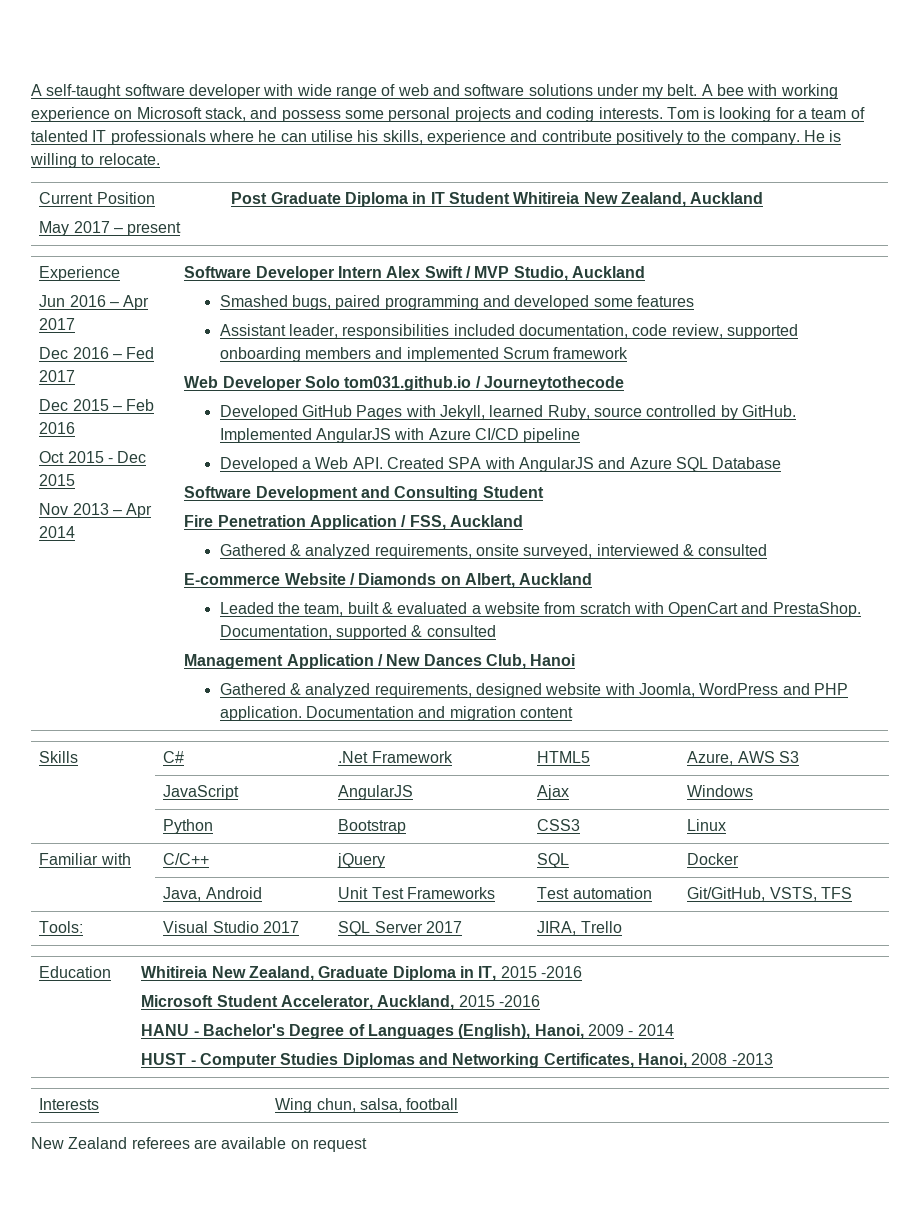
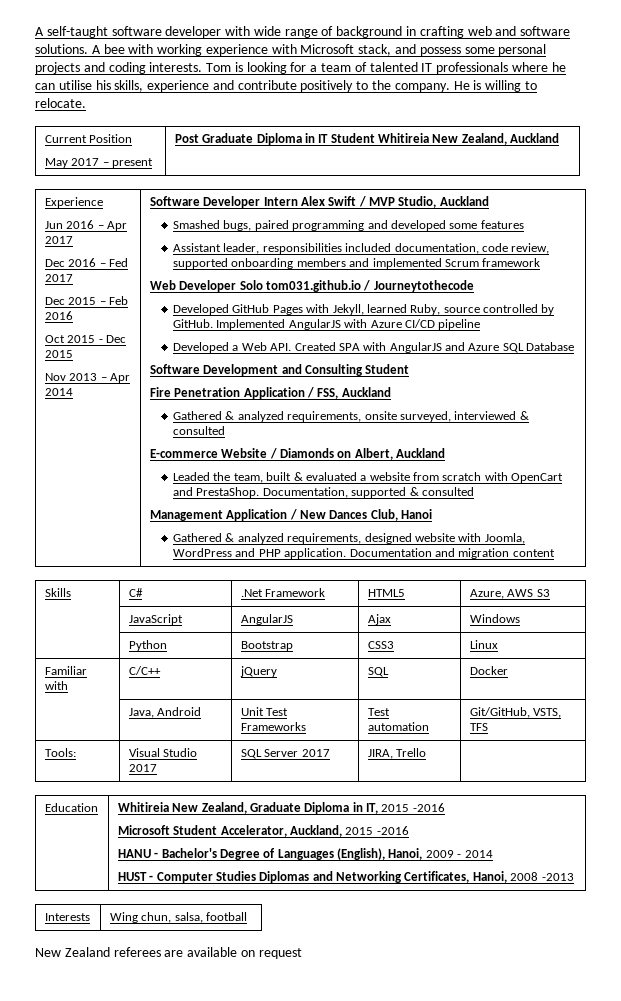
- A self-taught software developer with wide range of web and software solutions under my belt.
+ A self-taught software developer with wide range of background in crafting web and software solutions.
- A bee with working experience on Microsoft stack, and possess some personal projects and coding interests.
+ A bee with working experience with Microsoft stack, and possess some personal projects and coding interests.

